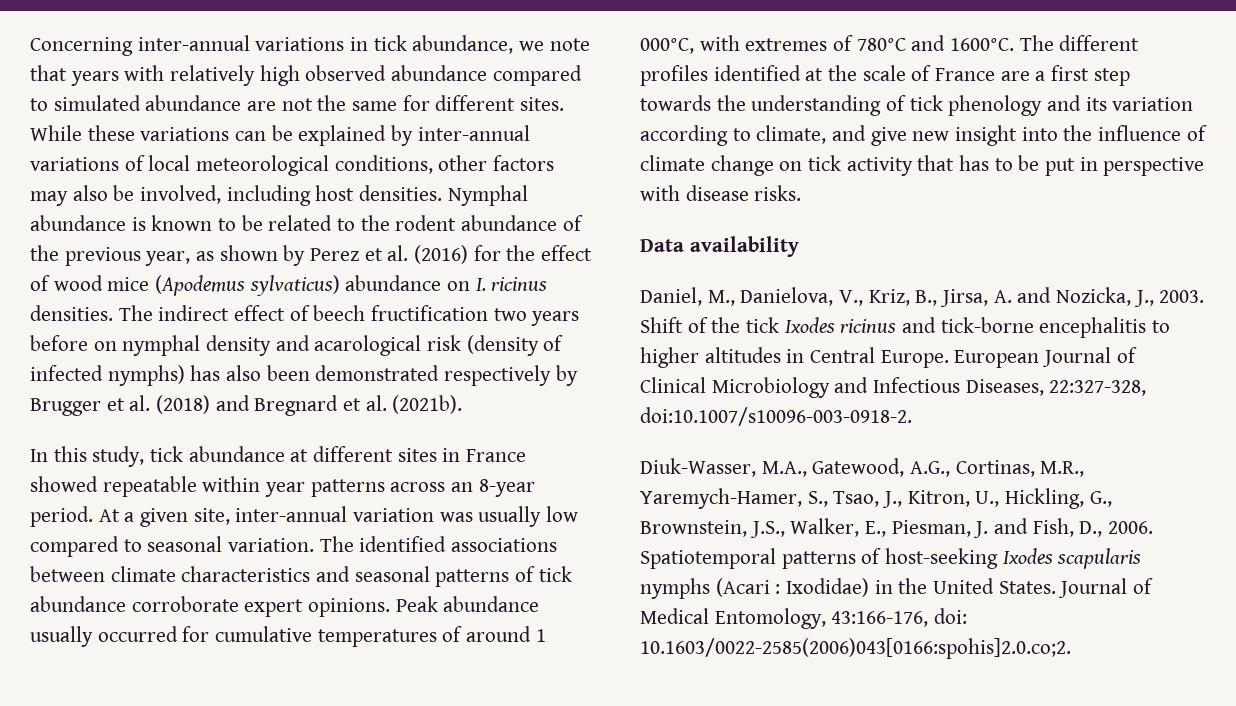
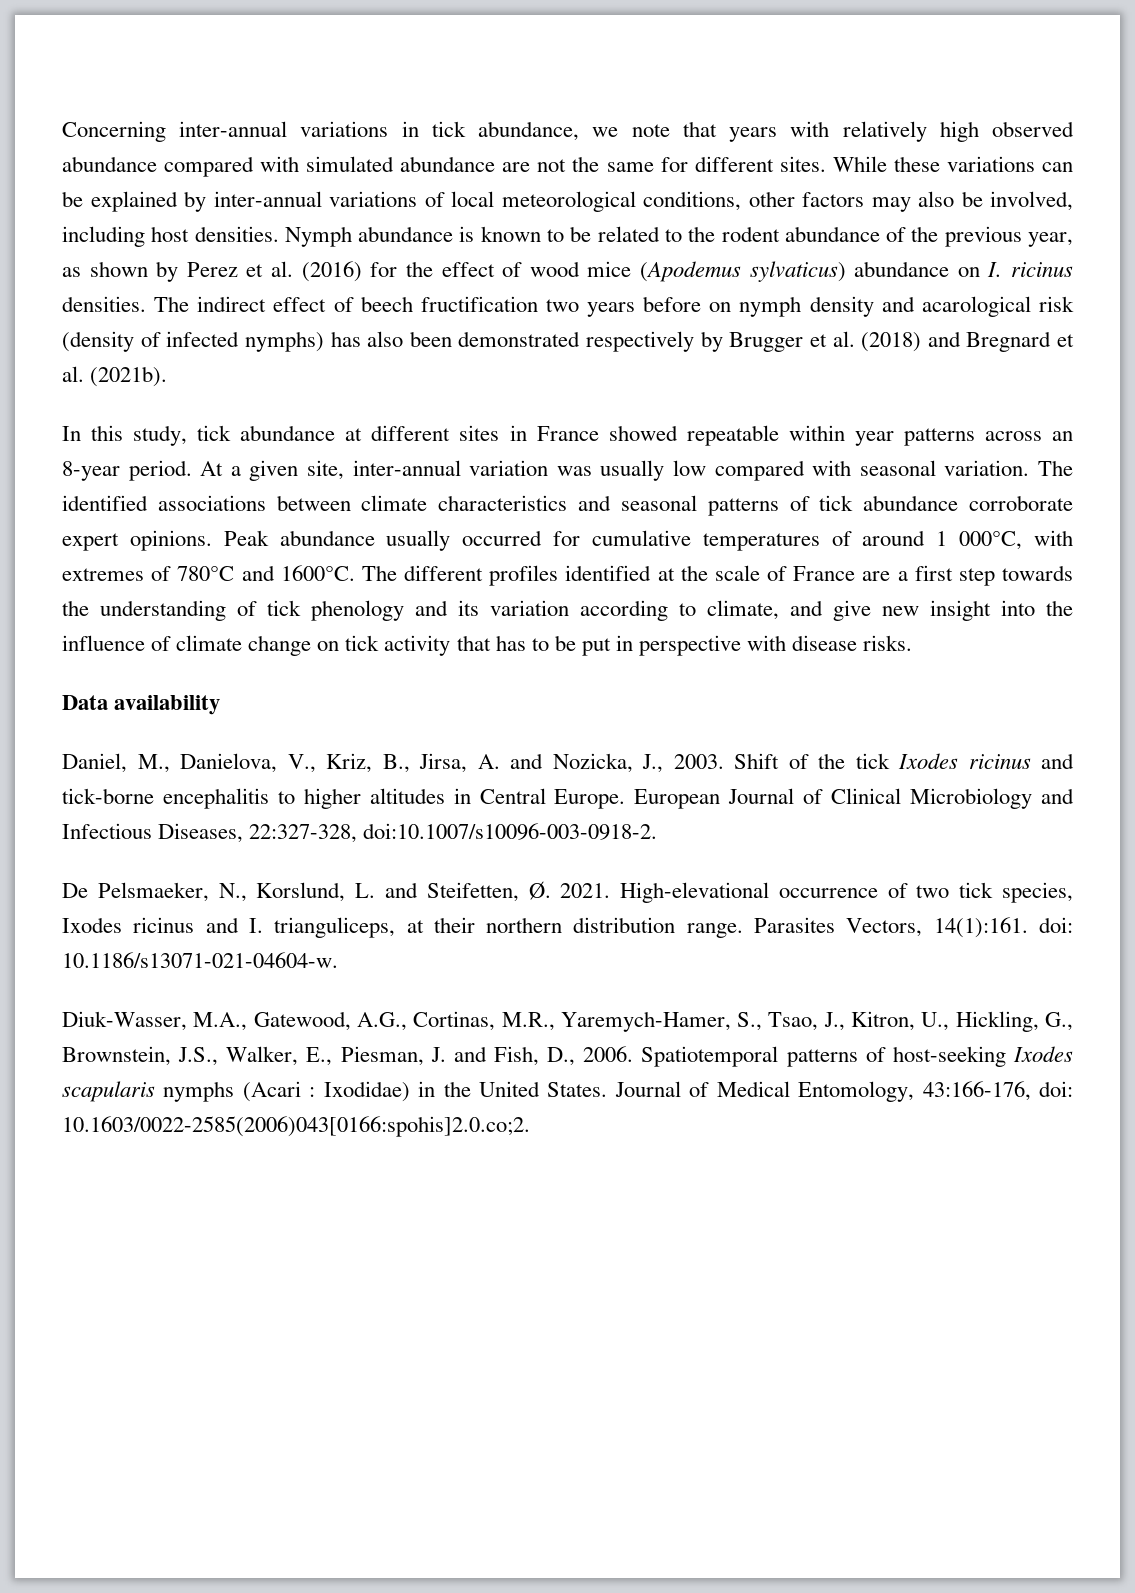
- Concerning inter-annual variations in tick abundance, we note that years with relatively high observed abundance compared to simulated abundance are not the same for different sites.
+ Concerning inter-annual variations in tick abundance, we note that years with relatively high observed abundance compared with simulated abundance are not the same for different sites.
- Nymphal abundance is known to be related to the rodent abundance of the previous year, as shown by Perez et al. (2016) for the effect of wood mice (Apodemus sylvaticus) abundance on I. ricinus densities.
+ Nymph abundance is known to be related to the rodent abundance of the previous year, as shown by Perez et al. (2016) for the effect of wood mice (Apodemus sylvaticus) abundance on I. ricinus densities.
- The indirect effect of beech fructification two years before on nymphal density and acarological risk (density of infected nymphs) has also been demonstrated respectively by Brugger et al. (2018) and Bregnard et al. (2021b).
+ The indirect effect of beech fructification two years before on nymph density and acarological risk (density of infected nymphs) has also been demonstrated respectively by Brugger et al. (2018) and Bregnard et al. (2021b).
- At a given site, inter-annual variation was usually low compared to seasonal variation.
+ At a given site, inter-annual variation was usually low compared with seasonal variation.
+ De Pelsmaeker, N., Korslund, L. and Steifetten, Ø. 2021. High-elevational occurrence of two tick species, Ixodes ricinus and I. trianguliceps, at their northern distribution range. Parasites Vectors, 14(1):161. doi: 10.1186/s13071-021-04604-w.

